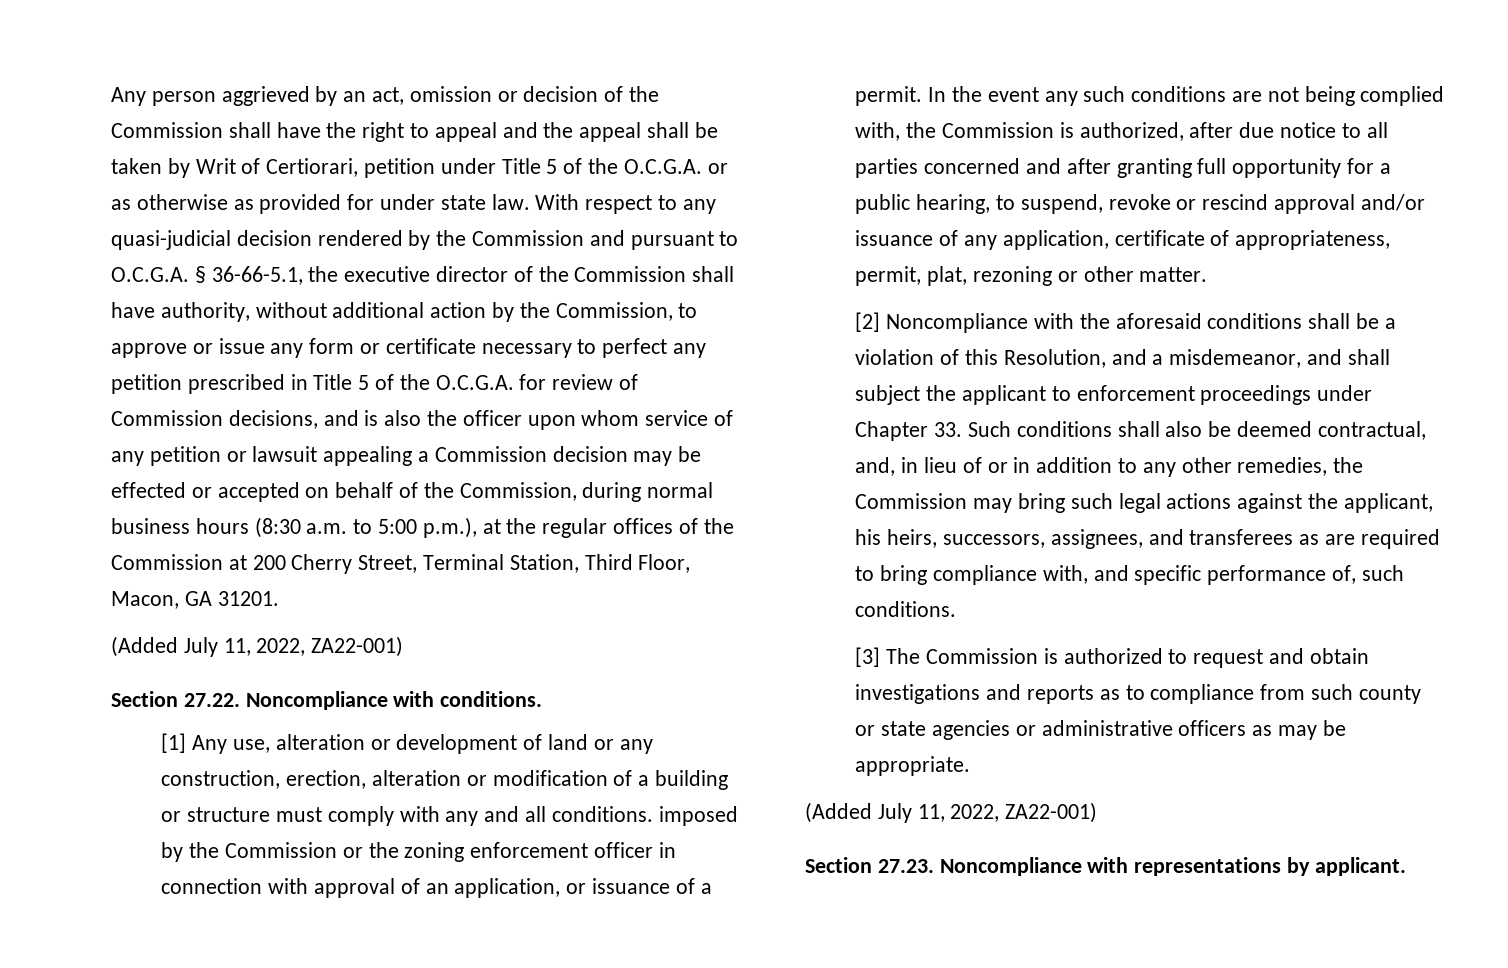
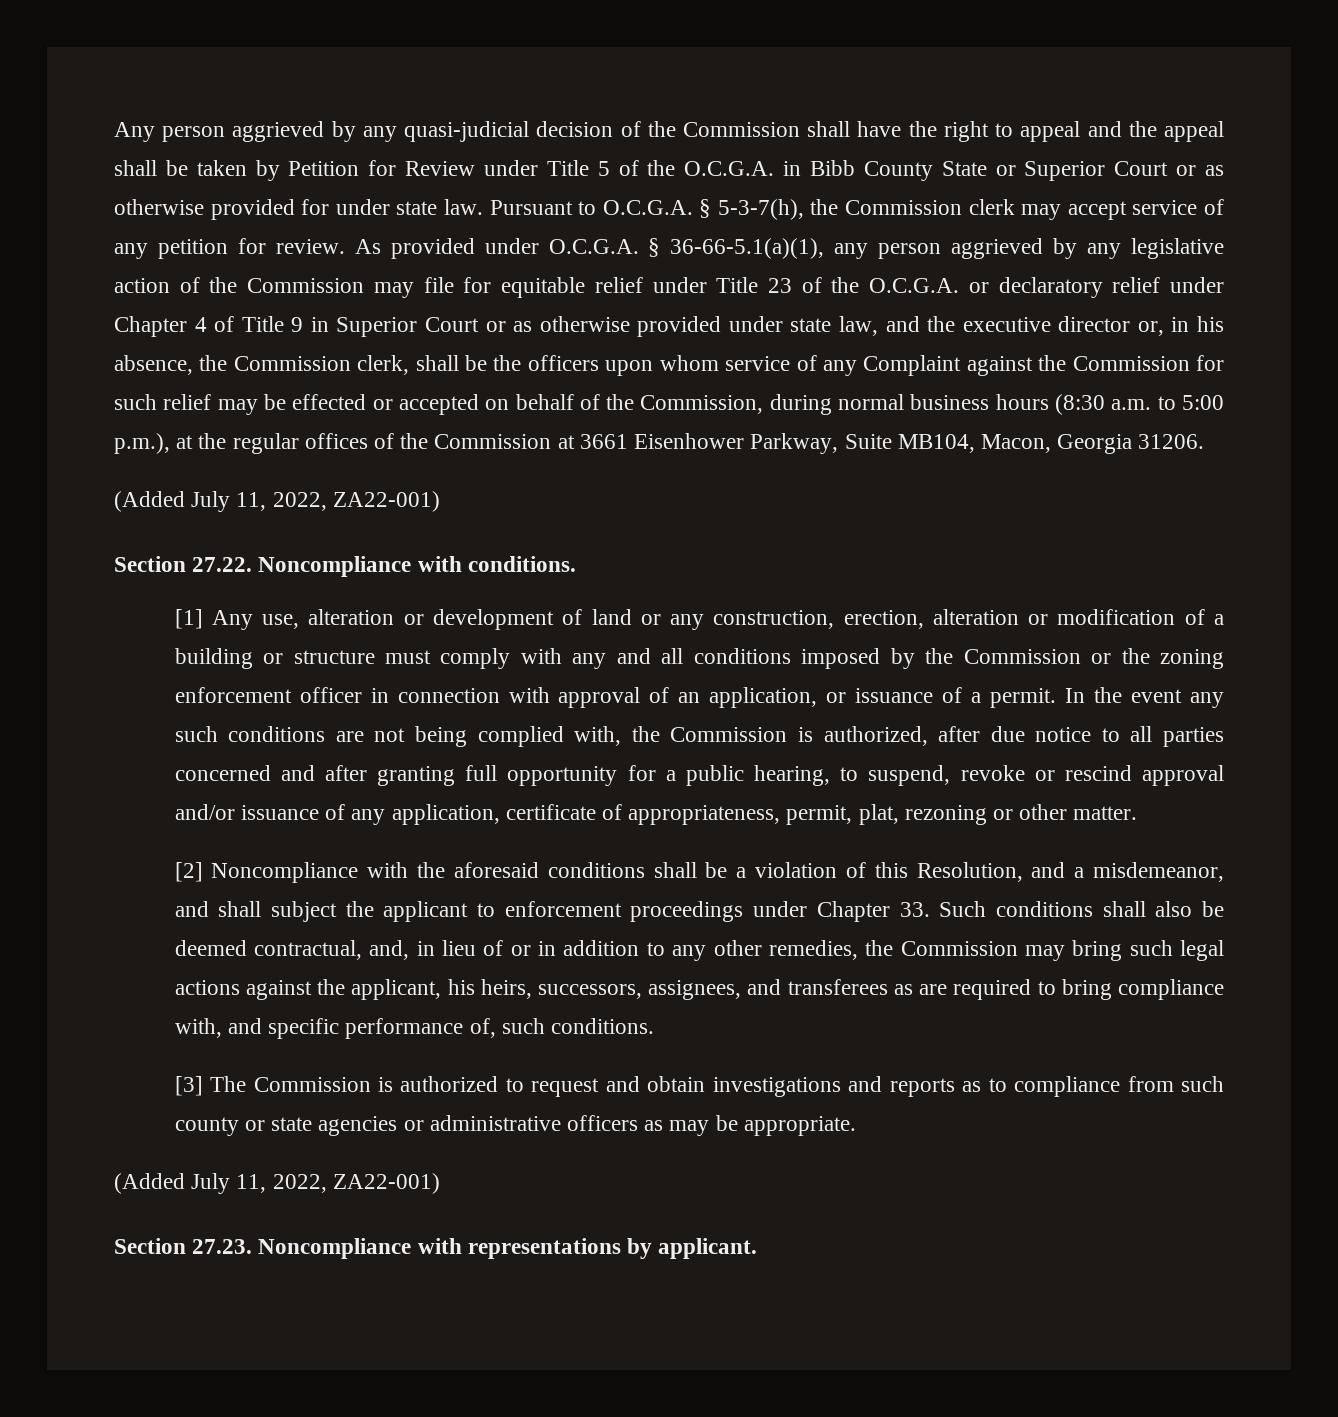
- Any person aggrieved by an act, omission or decision of the Commission shall have the right to appeal and the appeal shall be taken by Writ of Certiorari, petition under Title 5 of the O.C.G.A. or as otherwise as provided for under state law.
+ Any person aggrieved by any quasi-judicial decision of the Commission shall have the right to appeal and the appeal shall be taken by Petition for Review under Title 5 of the O.C.G.A. in Bibb County State or Superior Court or as otherwise provided for under state law.
- With respect to any quasi-judicial decision rendered by the Commission and pursuant to O.C.G.A. § 36-66-5.1, the executive director of the Commission shall have authority, without additional action by the Commission, to approve or issue any form or certificate necessary to perfect any petition prescribed in Title 5 of the O.C.G.A. for review of Commission decisions, and is also the officer upon whom service of any petition or lawsuit appealing a Commission decision may be effected or accepted on behalf of the Commission, during normal business hours (8:30 a.m. to 5:00 p.m.), at the regular offices of the Commission at 200 Cherry Street, Terminal Station, Third Floor, Macon, GA 31201.
+ Pursuant to O.C.G.A. § 5-3-7(h), the Commission clerk may accept service of any petition for review. As provided under O.C.G.A. § 36-66-5.1(a)(1), any person aggrieved by any legislative action of the Commission may file for equitable relief under Title 23 of the O.C.G.A. or declaratory relief under Chapter 4 of Title 9 in Superior Court or as otherwise provided under state law, and the executive director or, in his absence, the Commission clerk, shall be the officers upon whom service of any Complaint against the Commission for such relief may be effected or accepted on behalf of the Commission, during normal business hours (8:30 a.m. to 5:00 p.m.), at the regular offices of the Commission at 3661 Eisenhower Parkway, Suite MB104, Macon, Georgia 31206.
- [1] Any use, alteration or development of land or any construction, erection, alteration or modification of a building or structure must comply with any and all conditions. imposed by the Commission or the zoning enforcement officer in connection with approval of an application, or issuance of a permit.
+ [1] Any use, alteration or development of land or any construction, erection, alteration or modification of a building or structure must comply with any and all conditions imposed by the Commission or the zoning enforcement officer in connection with approval of an application, or issuance of a permit.

